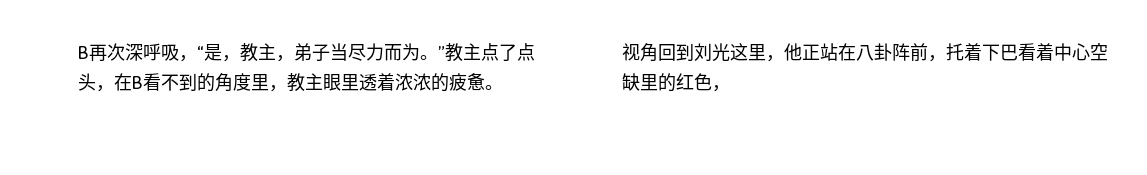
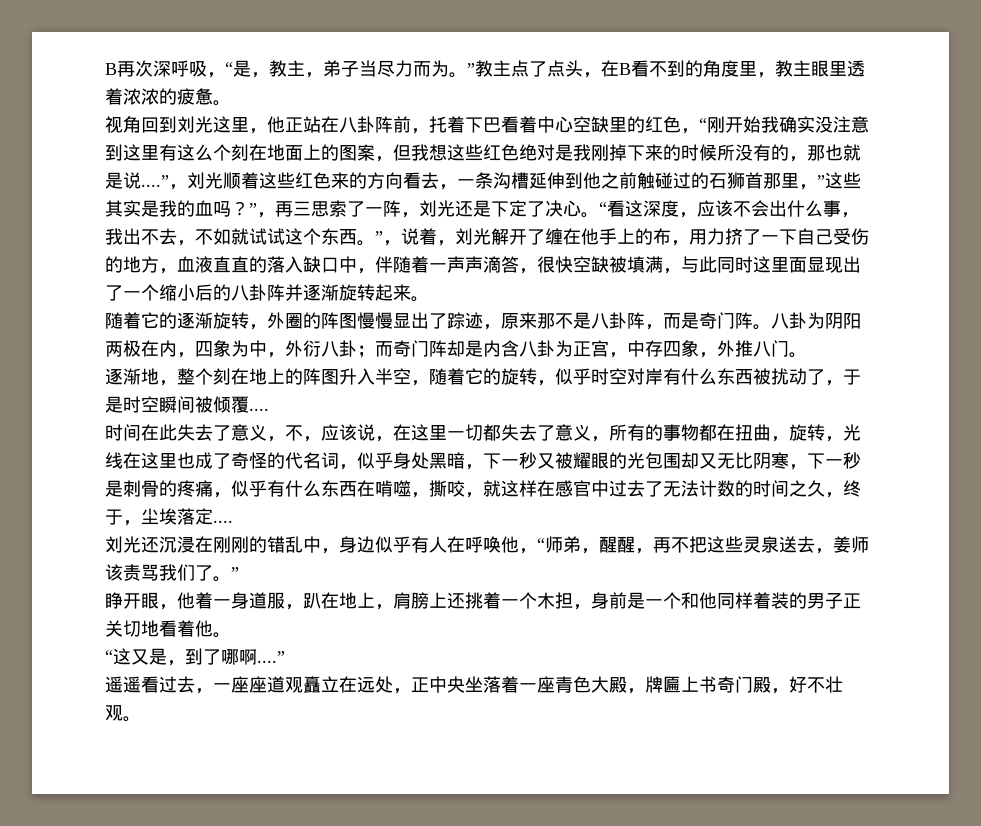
- 视角回到刘光这里，他正站在八卦阵前，托着下巴看着中心空缺里的红色，
+ 视角回到刘光这里，他正站在八卦阵前，托着下巴看着中心空缺里的红色，“刚开始我确实没注意到这里有这么个刻在地面上的图案，但我想这些红色绝对是我刚掉下来的时候所没有的，那也就是说....”，刘光顺着这些红色来的方向看去，一条沟槽延伸到他之前触碰过的石狮首那里，”这些其实是我的血吗？”，再三思索了一阵，刘光还是下定了决心。“看这深度，应该不会出什么事，我出不去，不如就试试这个东西。”，说着，刘光解开了缠在他手上的布，用力挤了一下自己受伤的地方，血液直直的落入缺口中，伴随着一声声滴答，很快空缺被填满，与此同时这里面显现出了一个缩小后的八卦阵并逐渐旋转起来。
+ 随着它的逐渐旋转，外圈的阵图慢慢显出了踪迹，原来那不是八卦阵，而是奇门阵。八卦为阴阳两极在内，四象为中，外衍八卦；而奇门阵却是内含八卦为正宫，中存四象，外推八门。
+ 逐渐地，整个刻在地上的阵图升入半空，随着它的旋转，似乎时空对岸有什么东西被扰动了，于是时空瞬间被倾覆....
+ 时间在此失去了意义，不，应该说，在这里一切都失去了意义，所有的事物都在扭曲，旋转，光线在这里也成了奇怪的代名词，似乎身处黑暗，下一秒又被耀眼的光包围却又无比阴寒，下一秒是刺骨的疼痛，似乎有什么东西在啃噬，撕咬，就这样在感官中过去了无法计数的时间之久，终于，尘埃落定....
+ 刘光还沉浸在刚刚的错乱中，身边似乎有人在呼唤他，“师弟，醒醒，再不把这些灵泉送去，姜师该责骂我们了。”
+ 睁开眼，他着一身道服，趴在地上，肩膀上还挑着一个木担，身前是一个和他同样着装的男子正关切地看着他。
+ “这又是，到了哪啊....”
+ 遥遥看过去，一座座道观矗立在远处，正中央坐落着一座青色大殿，牌匾上书奇门殿，好不壮观。

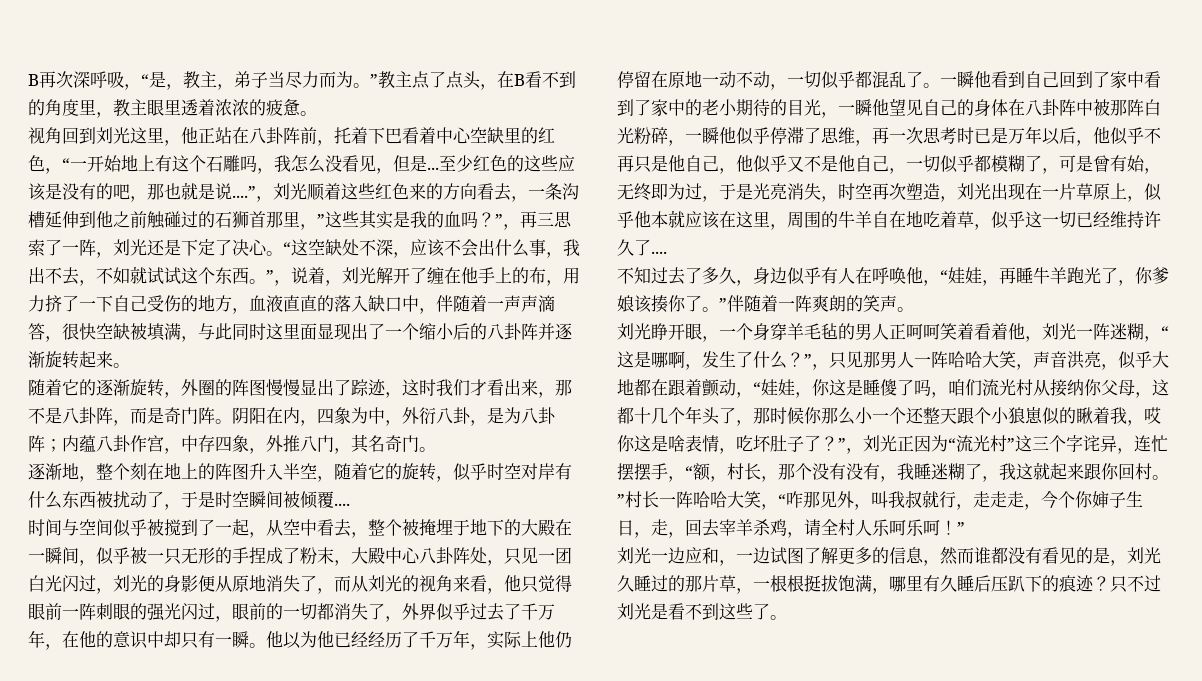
- 视角回到刘光这里，他正站在八卦阵前，托着下巴看着中心空缺里的红色，“刚开始我确实没注意到这里有这么个刻在地面上的图案，但我想这些红色绝对是我刚掉下来的时候所没有的，那也就是说....”
+ 视角回到刘光这里，他正站在八卦阵前，托着下巴看着中心空缺里的红色，“一开始地上有这个石雕吗，我怎么没看见，但是...至少红色的这些应该是没有的吧，那也就是说....”
- “看这深度，应该不会出什么事，我出不去，不如就试试这个东西。”，说着，刘光解开了缠在他手上的布，用力挤了一下自己受伤的地方，血液直直的落入缺口中，伴随着一声声滴答，很快空缺被填满，与此同时这里面显现出了一个缩小后的八卦阵并逐渐旋转起来。
+ “这空缺处不深，应该不会出什么事，我出不去，不如就试试这个东西。”，说着，刘光解开了缠在他手上的布，用力挤了一下自己受伤的地方，血液直直的落入缺口中，伴随着一声声滴答，很快空缺被填满，与此同时这里面显现出了一个缩小后的八卦阵并逐渐旋转起来。
- 随着它的逐渐旋转，外圈的阵图慢慢显出了踪迹，原来那不是八卦阵，而是奇门阵。
+ 随着它的逐渐旋转，外圈的阵图慢慢显出了踪迹，这时我们才看出来，那不是八卦阵，而是奇门阵。
- 八卦为阴阳两极在内，四象为中，外衍八卦；而奇门阵却是内含八卦为正宫，中存四象，外推八门。
+ 阴阳在内，四象为中，外衍八卦，是为八卦阵；内蕴八卦作宫，中存四象，外推八门，其名奇门。
- 时间在此失去了意义，不，应该说，在这里一切都失去了意义，所有的事物都在扭曲，旋转，光线在这里也成了奇怪的代名词，似乎身处黑暗，下一秒又被耀眼的光包围却又无比阴寒，下一秒是刺骨的疼痛，似乎有什么东西在啃噬，撕咬，就这样在感官中过去了无法计数的时间之久，终于，尘埃落定....
- 刘光还沉浸在刚刚的错乱中，身边似乎有人在呼唤他，“师弟，醒醒，再不把这些灵泉送去，姜师该责骂我们了。”
- 睁开眼，他着一身道服，趴在地上，肩膀上还挑着一个木担，身前是一个和他同样着装的男子正关切地看着他。
- “这又是，到了哪啊....”
- 遥遥看过去，一座座道观矗立在远处，正中央坐落着一座青色大殿，牌匾上书奇门殿，好不壮观。
+ 时间与空间似乎被搅到了一起，从空中看去，整个被掩埋于地下的大殿在一瞬间，似乎被一只无形的手捏成了粉末，大殿中心八卦阵处，只见一团白光闪过，刘光的身影便从原地消失了，而从刘光的视角来看，他只觉得眼前一阵刺眼的强光闪过，眼前的一切都消失了，外界似乎过去了千万年，在他的意识中却只有一瞬。他以为他已经经历了千万年，实际上他仍停留在原地一动不动，一切似乎都混乱了。一瞬他看到自己回到了家中看到了家中的老小期待的目光，一瞬他望见自己的身体在八卦阵中被那阵白光粉碎，一瞬他似乎停滞了思维，再一次思考时已是万年以后，他似乎不再只是他自己，他似乎又不是他自己，一切似乎都模糊了，可是曾有始，无终即为过，于是光亮消失，时空再次塑造，刘光出现在一片草原上，似乎他本就应该在这里，周围的牛羊自在地吃着草，似乎这一切已经维持许久了....
+ 不知过去了多久，身边似乎有人在呼唤他，“娃娃，再睡牛羊跑光了，你爹娘该揍你了。”伴随着一阵爽朗的笑声。
+ 刘光睁开眼，一个身穿羊毛毡的男人正呵呵笑着看着他，刘光一阵迷糊，“这是哪啊，发生了什么？”，只见那男人一阵哈哈大笑，声音洪亮，似乎大地都在跟着颤动，“娃娃，你这是睡傻了吗，咱们流光村从接纳你父母，这都十几个年头了，那时候你那么小一个还整天跟个小狼崽似的瞅着我，哎你这是啥表情，吃坏肚子了？”，刘光正因为“流光村”这三个字诧异，连忙摆摆手，“额，村长，那个没有没有，我睡迷糊了，我这就起来跟你回村。”村长一阵哈哈大笑，“咋那见外，叫我叔就行，走走走，今个你婶子生日，走，回去宰羊杀鸡，请全村人乐呵乐呵！”
+ 刘光一边应和，一边试图了解更多的信息，然而谁都没有看见的是，刘光久睡过的那片草，一根根挺拔饱满，哪里有久睡后压趴下的痕迹？只不过刘光是看不到这些了。

